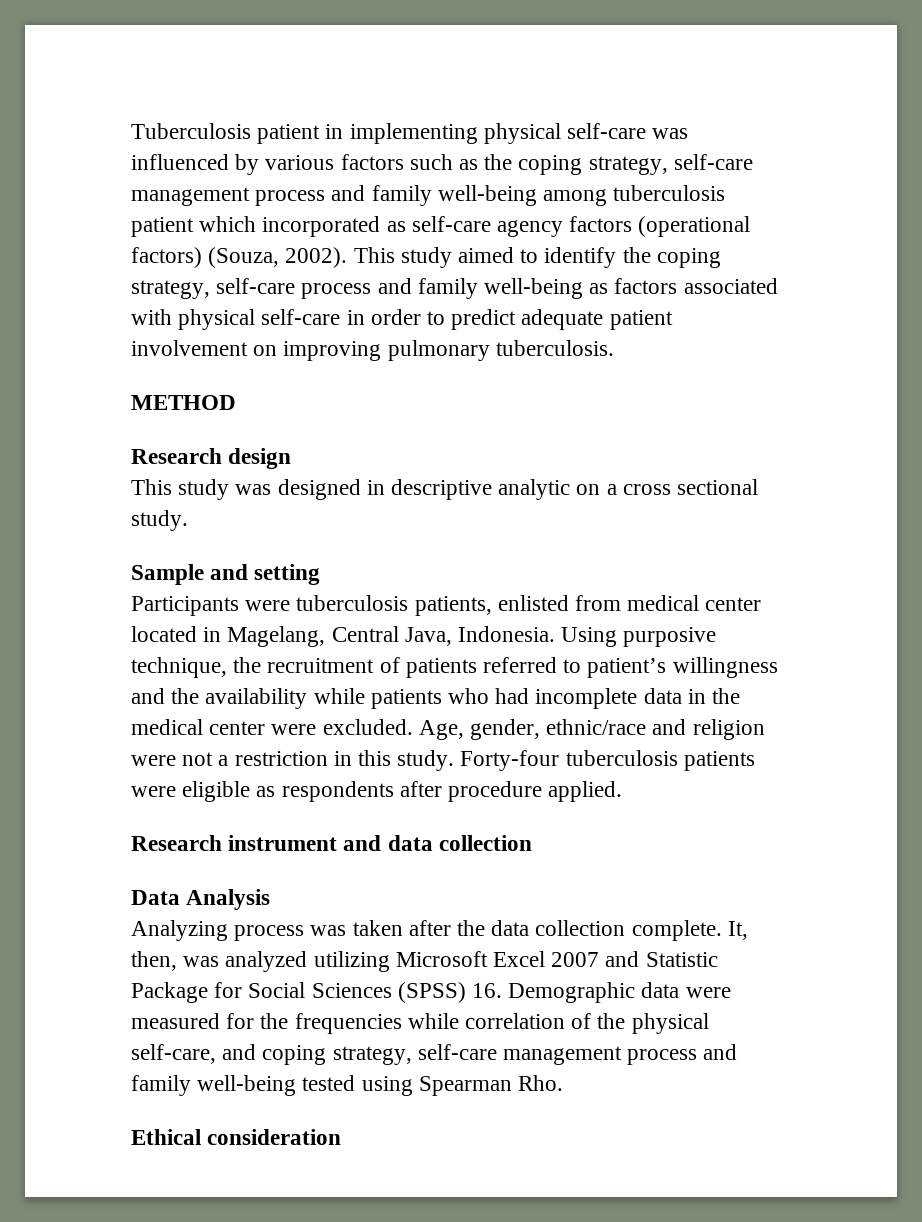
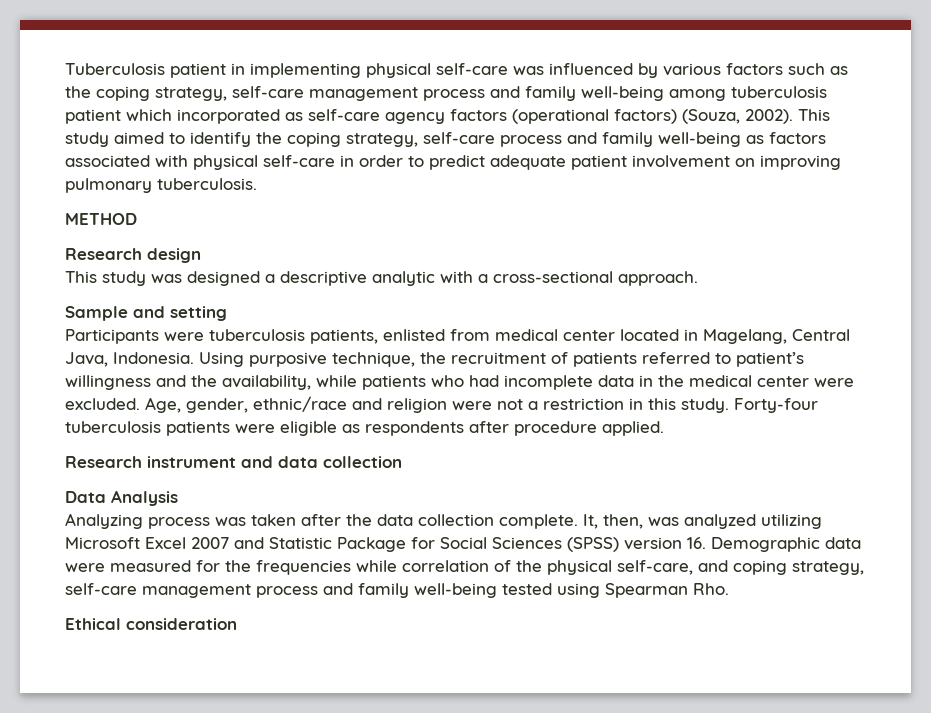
- This study was designed in descriptive analytic on a cross sectional study.
+ This study was designed a descriptive analytic with a cross-sectional approach.
- Using purposive technique, the recruitment of patients referred to patient’s willingness and the availability while patients who had incomplete data in the medical center were excluded.
+ Using purposive technique, the recruitment of patients referred to patient’s willingness and the availability, while patients who had incomplete data in the medical center were excluded.
- It, then, was analyzed utilizing Microsoft Excel 2007 and Statistic Package for Social Sciences (SPSS) 16. Demographic data were measured for the frequencies while correlation of the physical self-care, and coping strategy, self-care management process and family well-being tested using Spearman Rho.
+ It, then, was analyzed utilizing Microsoft Excel 2007 and Statistic Package for Social Sciences (SPSS) version 16. Demographic data were measured for the frequencies while correlation of the physical self-care, and coping strategy, self-care management process and family well-being tested using Spearman Rho.

